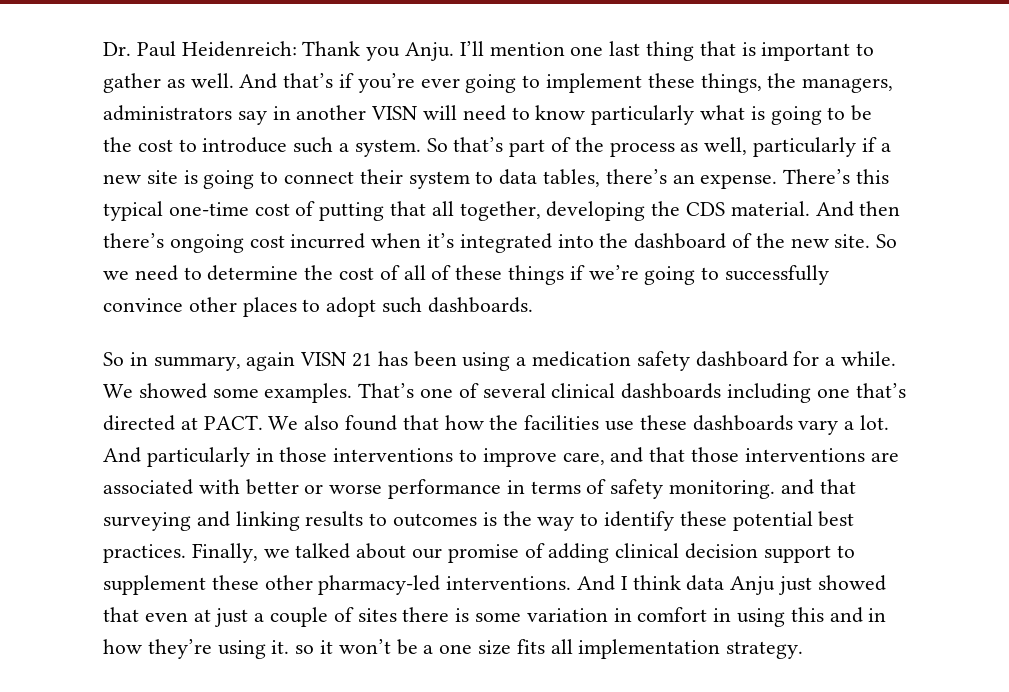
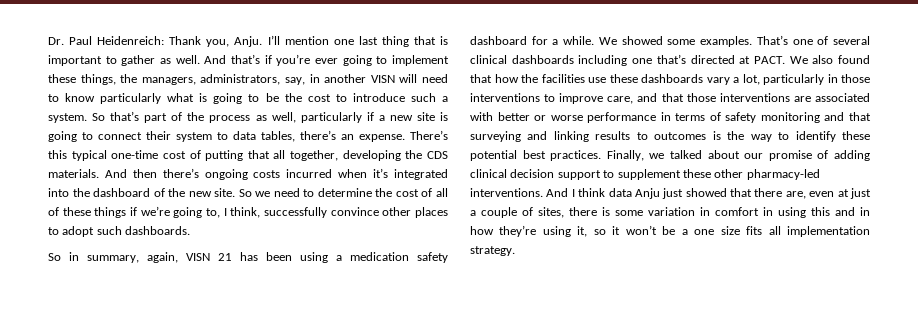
- Dr. Paul Heidenreich: Thank you Anju.
+ Dr. Paul Heidenreich: Thank you, Anju.
- And that’s if you’re ever going to implement these things, the managers, administrators say in another VISN will need to know particularly what is going to be the cost to introduce such a system.
+ And that’s if you’re ever going to implement these things, the managers, administrators, say, in another VISN will need to know particularly what is going to be the cost to introduce such a system.
- There’s this typical one-time cost of putting that all together, developing the CDS material.
+ There’s this typical one-time cost of putting that all together, developing the CDS materials.
- And then there’s ongoing cost incurred when it’s integrated into the dashboard of the new site.
+ And then there’s ongoing costs incurred when it’s integrated into the dashboard of the new site.
- So we need to determine the cost of all of these things if we’re going to successfully convince other places to adopt such dashboards.
+ So we need to determine the cost of all of these things if we’re going to, I think, successfully convince other places to adopt such dashboards.
- So in summary, again VISN 21 has been using a medication safety dashboard for a while.
+ So in summary, again, VISN 21 has been using a medication safety dashboard for a while.
- We also found that how the facilities use these dashboards vary a lot. And particularly in those interventions to improve care, and that those interventions are associated with better or worse performance in terms of safety monitoring. and that surveying and linking results to outcomes is the way to identify these potential best practices.
+ We also found that how the facilities use these dashboards vary a lot, particularly in those interventions to improve care, and that those interventions are associated with better or worse performance in terms of safety monitoring and that surveying and linking results to outcomes is the way to identify these potential best practices.
- And I think data Anju just showed that even at just a couple of sites there is some variation in comfort in using this and in how they’re using it. so it won’t be a one size fits all implementation strategy.
+ And I think data Anju just showed that there are, even at just a couple of sites, there is some variation in comfort in using this and in how they’re using it, so it won’t be a one size fits all implementation strategy.

